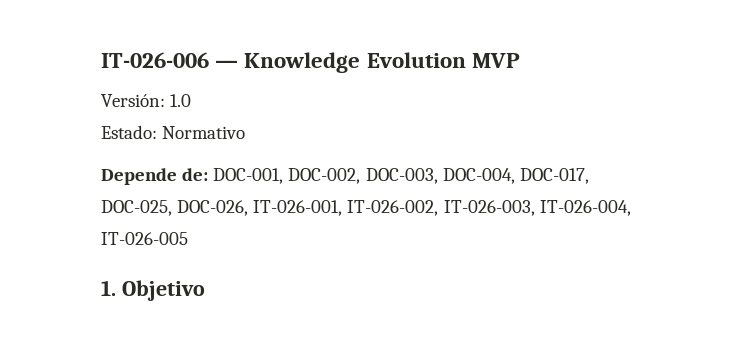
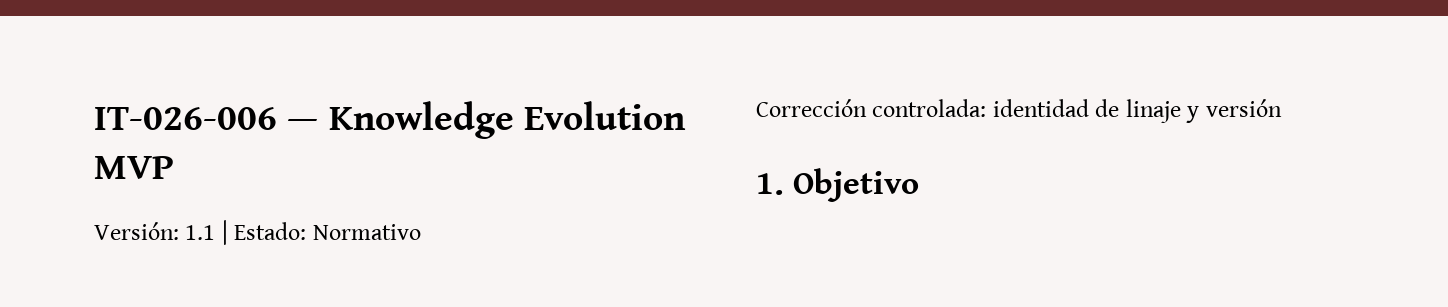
- Versión: 1.0
- Estado: Normativo
+ Versión: 1.1 | Estado: Normativo
- Depende de: DOC-001, DOC-002, DOC-003, DOC-004, DOC-017, DOC-025, DOC-026, IT-026-001, IT-026-002, IT-026-003, IT-026-004, IT-026-005
+ Corrección controlada: identidad de linaje y versión

